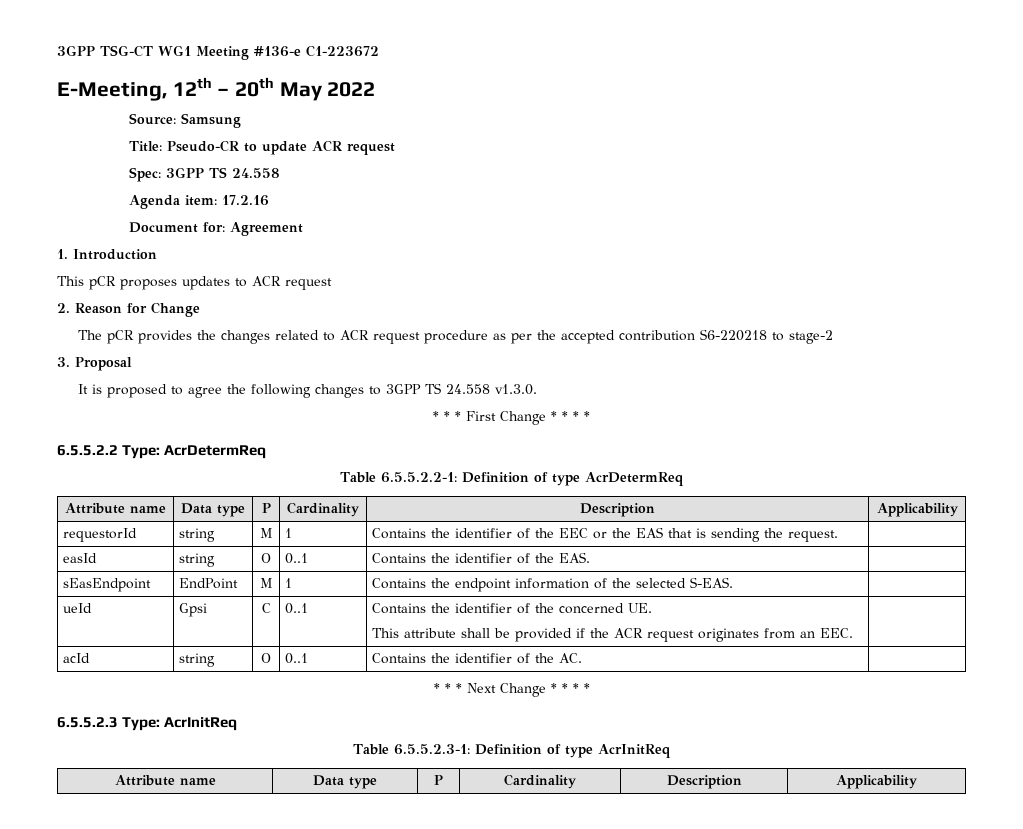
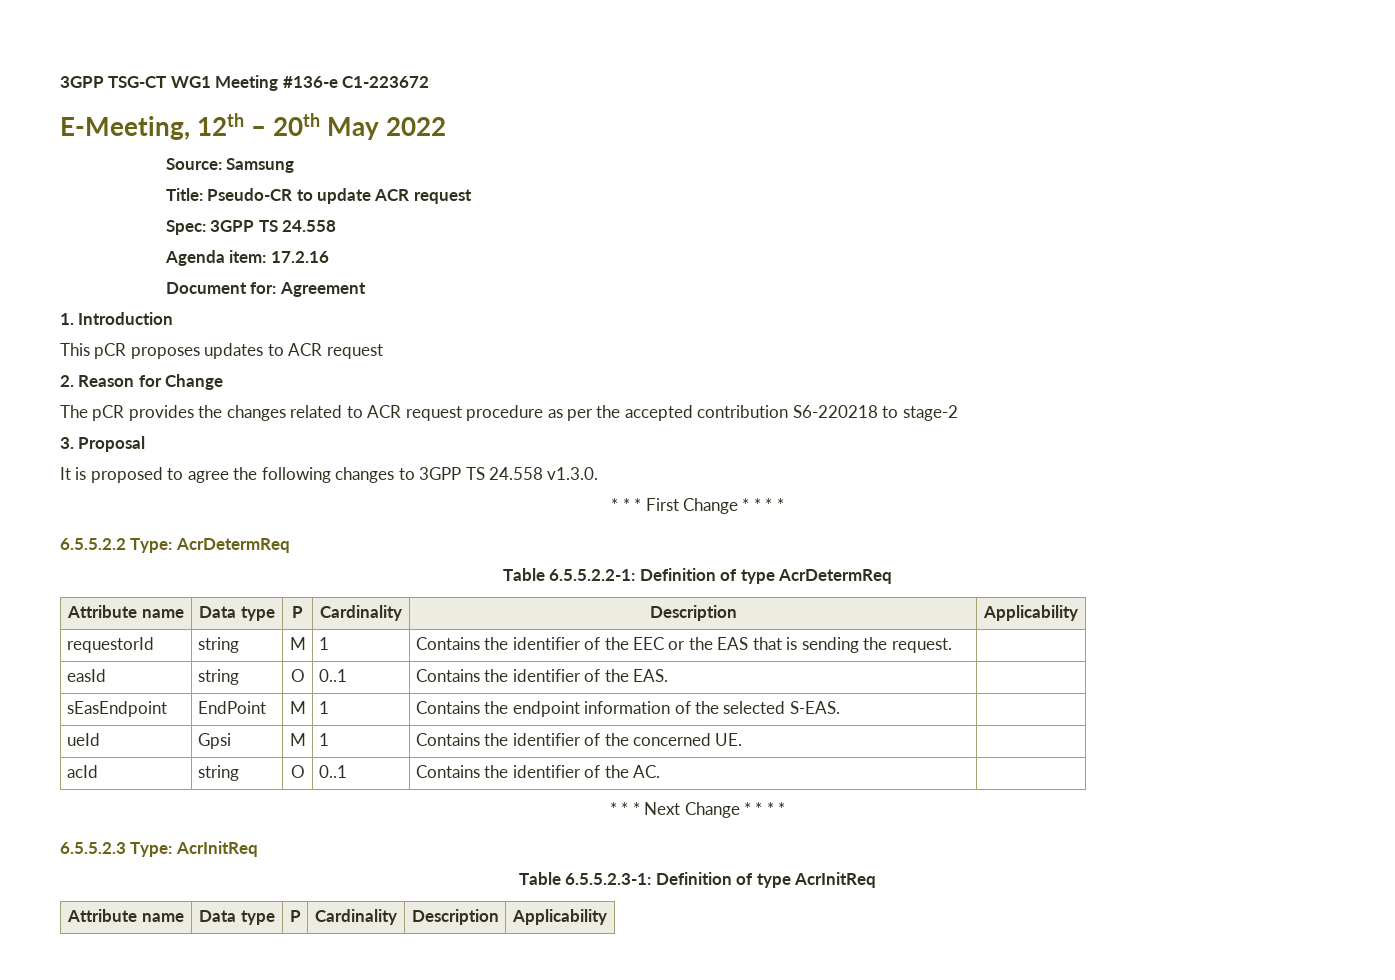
- ueId | Gpsi | C | 0..1 | Contains the identifier of the concerned UE.
- This attribute shall be provided if the ACR request originates from an EEC. |
+ ueId | Gpsi | M | 1 | Contains the identifier of the concerned UE. |

